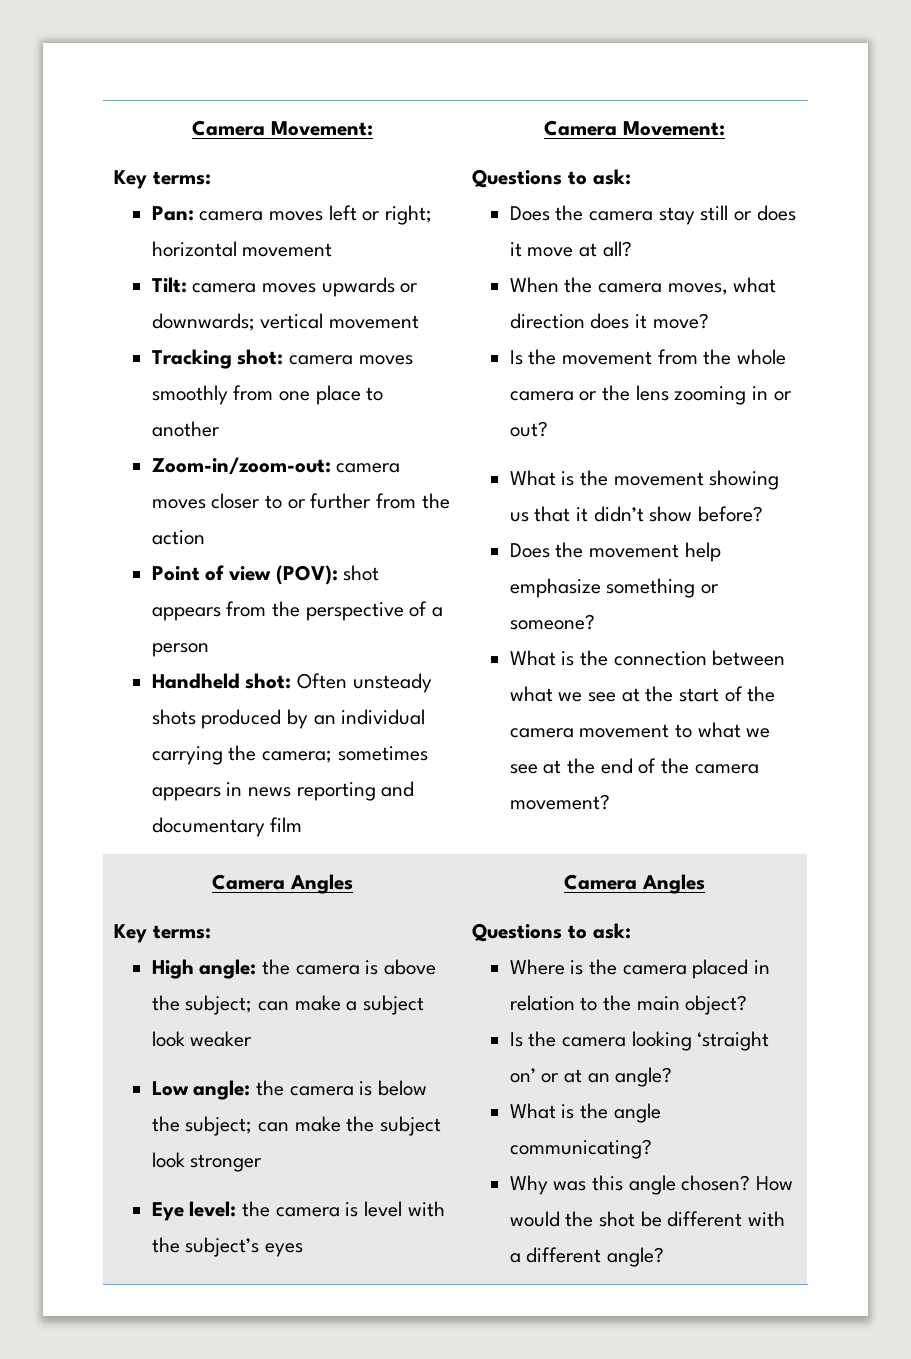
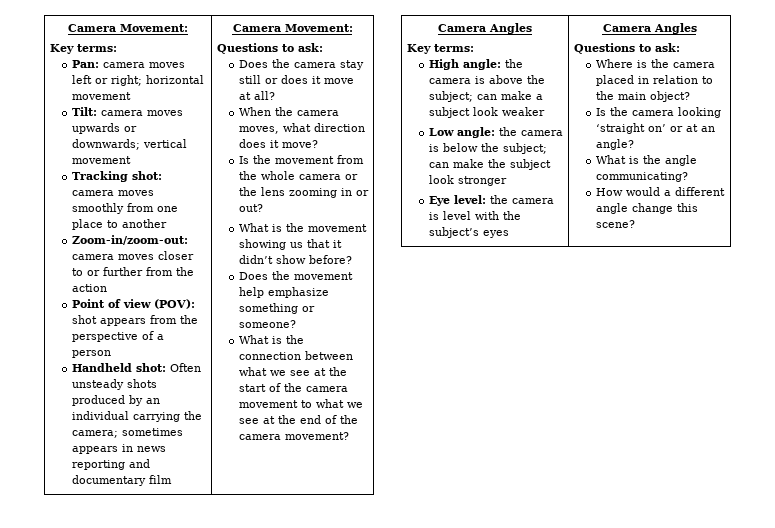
- Why was this angle chosen? How would the shot be different with a different angle?
+ How would a different angle change this scene?

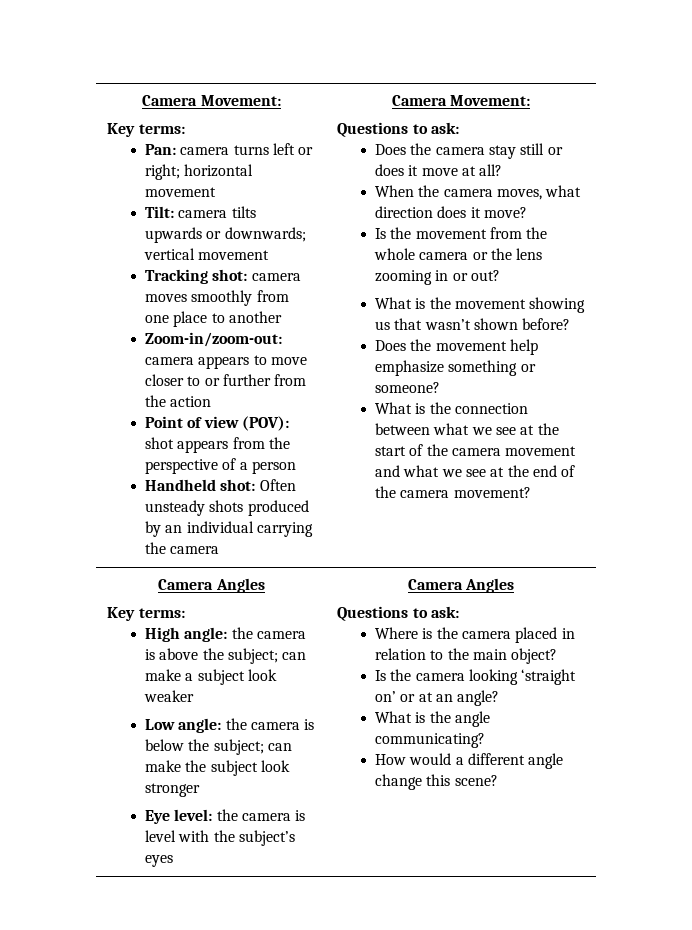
- Pan: camera moves left or right; horizontal movement
+ Pan: camera turns left or right; horizontal movement
- Tilt: camera moves upwards or downwards; vertical movement
+ Tilt: camera tilts upwards or downwards; vertical movement
- Zoom-in/zoom-out: camera moves closer to or further from the action
+ Zoom-in/zoom-out: camera appears to move closer to or further from the action
- Handheld shot: Often unsteady shots produced by an individual carrying the camera; sometimes appears in news reporting and documentary film
+ Handheld shot: Often unsteady shots produced by an individual carrying the camera
- What is the movement showing us that it didn’t show before?
+ What is the movement showing us that wasn’t shown before?
- What is the connection between what we see at the start of the camera movement to what we see at the end of the camera movement?
+ What is the connection between what we see at the start of the camera movement and what we see at the end of the camera movement?

